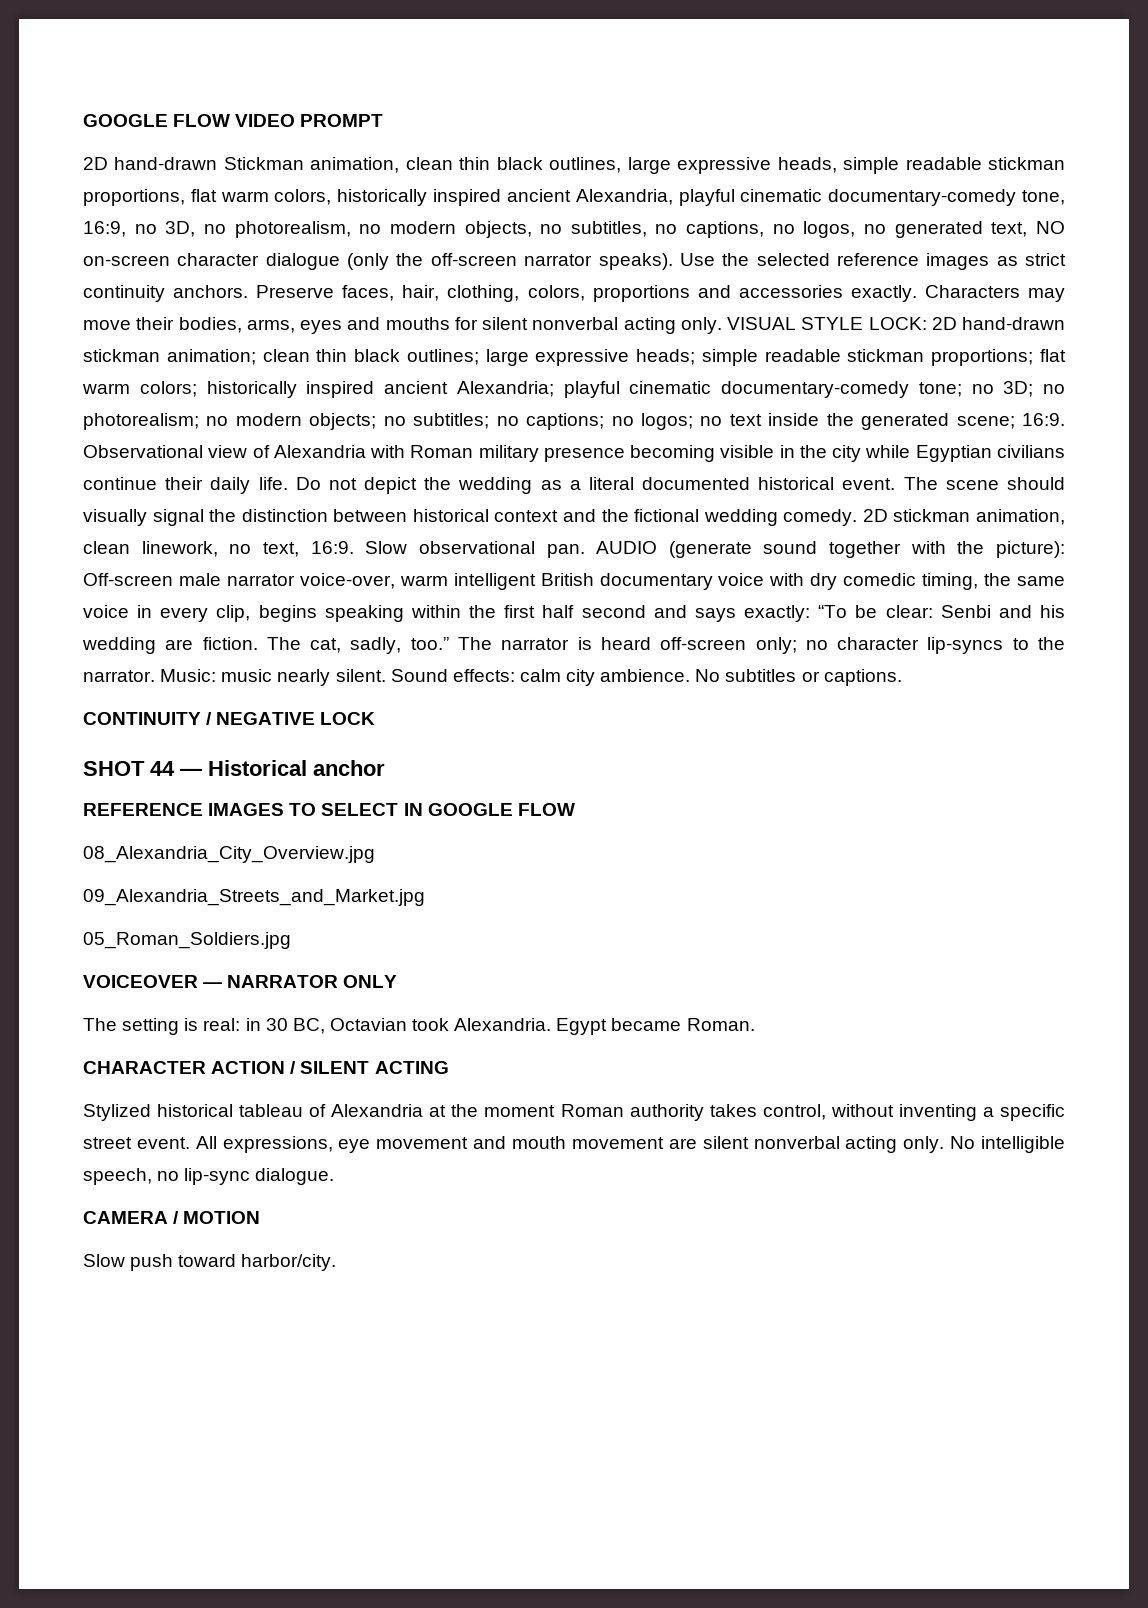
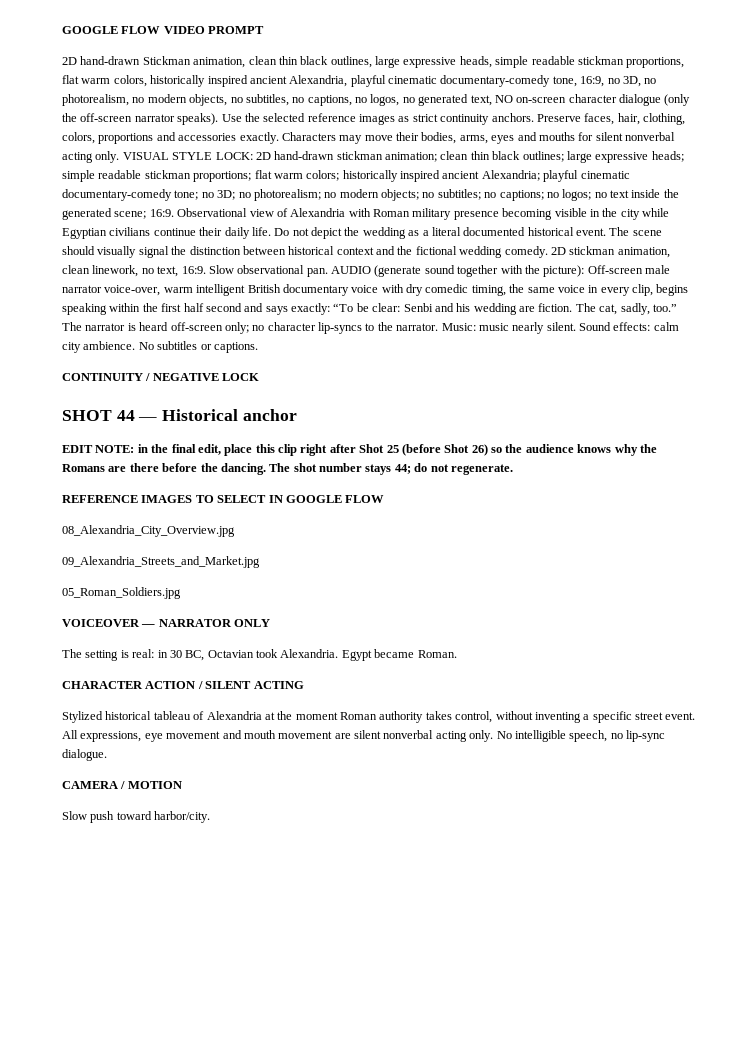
+ EDIT NOTE: in the final edit, place this clip right after Shot 25 (before Shot 26) so the audience knows why the Romans are there before the dancing. The shot number stays 44; do not regenerate.

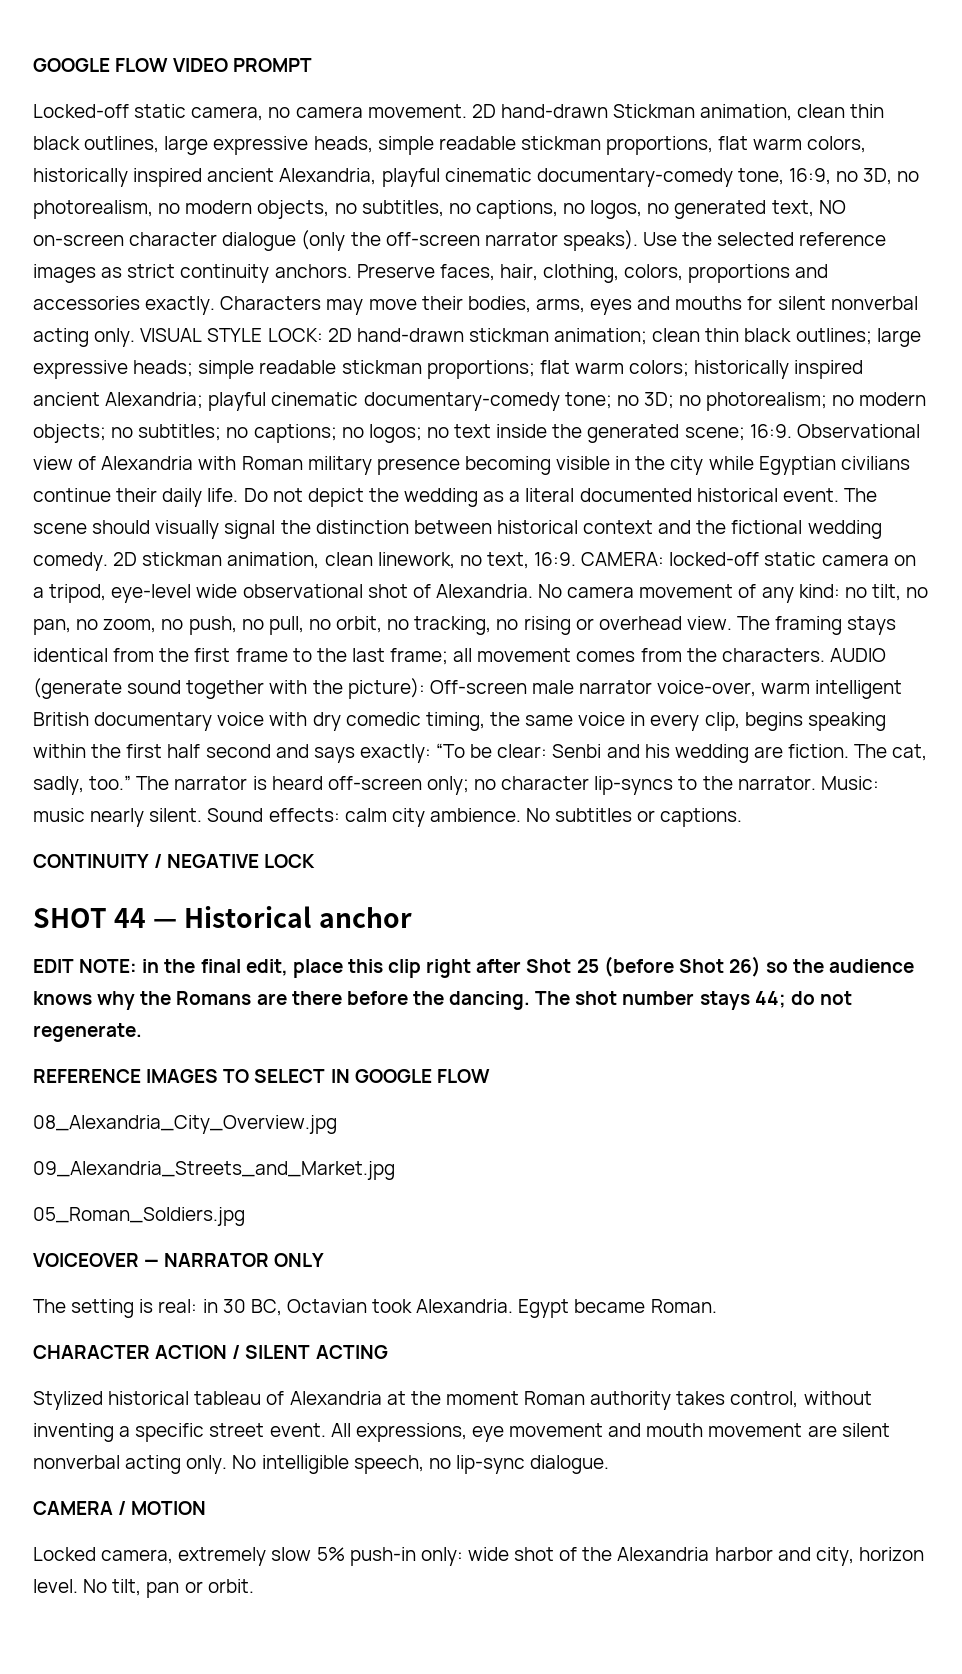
+ Locked-off static camera, no camera movement.
- Slow observational pan.
+ CAMERA: locked-off static camera on a tripod, eye-level wide observational shot of Alexandria. No camera movement of any kind: no tilt, no pan, no zoom, no push, no pull, no orbit, no tracking, no rising or overhead view. The framing stays identical from the first frame to the last frame; all movement comes from the characters.
- Slow push toward harbor/city.
+ Locked camera, extremely slow 5% push-in only: wide shot of the Alexandria harbor and city, horizon level. No tilt, pan or orbit.

